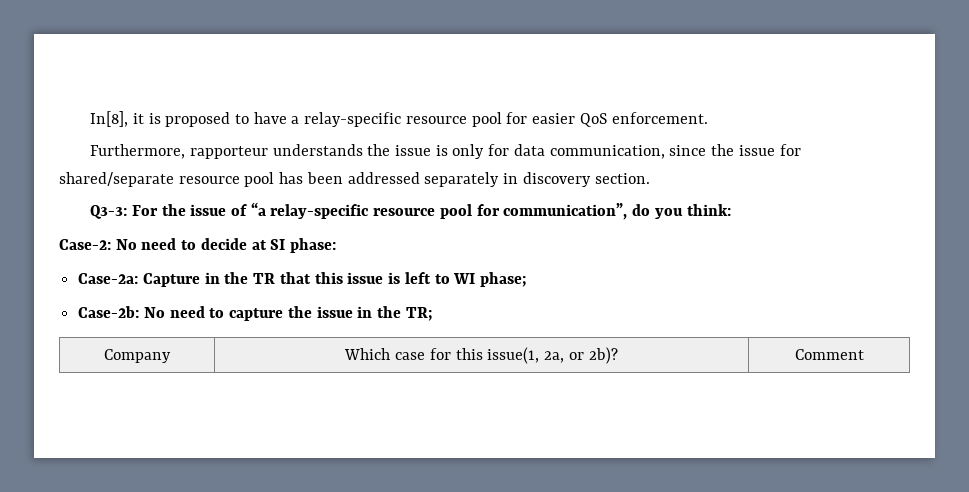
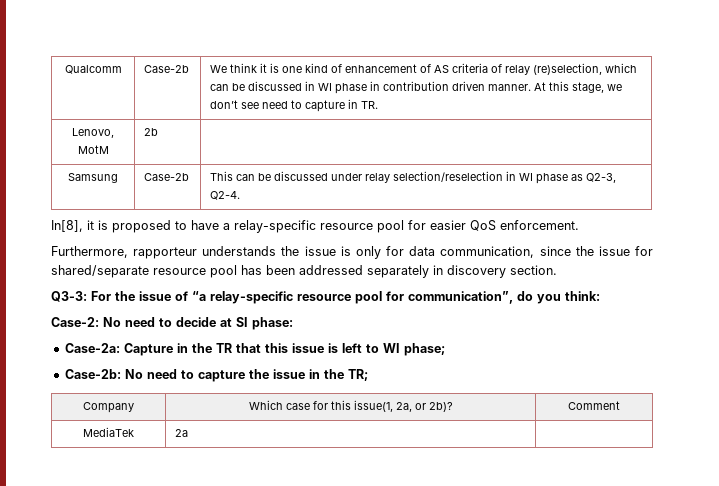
+ Qualcomm | Case-2b | We think it is one kind of enhancement of AS criteria of relay (re)selection, which can be discussed in WI phase in contribution driven manner. At this stage, we don’t see need to capture in TR.
+ Lenovo, MotM | 2b |
+ Samsung | Case-2b | This can be discussed under relay selection/reselection in WI phase as Q2-3, Q2-4.
+ MediaTek | 2a |

